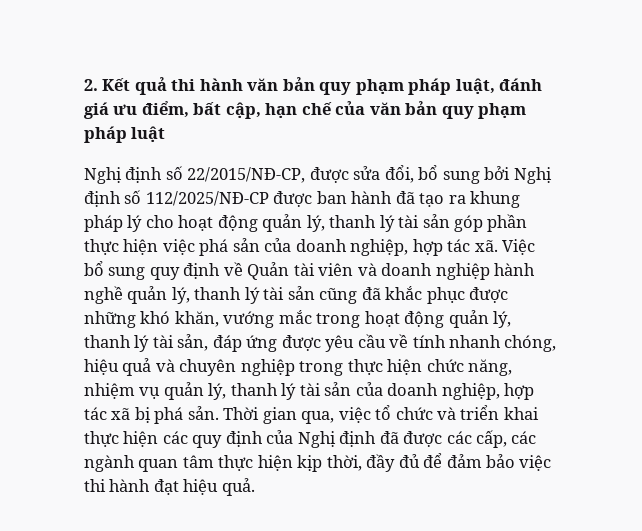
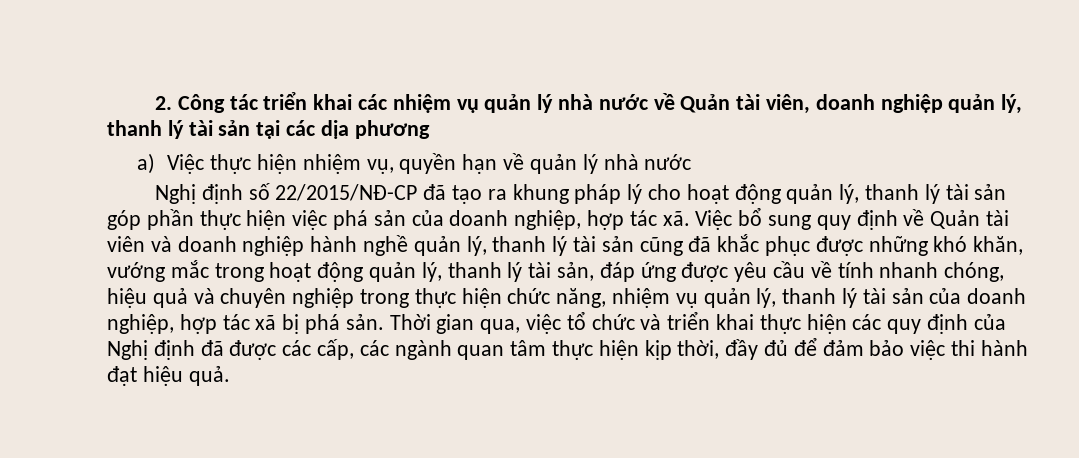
- 2. Kết quả thi hành văn bản quy phạm pháp luật, đánh giá ưu điểm, bất cập, hạn chế của văn bản quy phạm pháp luật
- Nghị định số 22/2015/NĐ-CP, được sửa đổi, bổ sung bởi Nghị định số 112/2025/NĐ-CP được ban hành đã tạo ra khung pháp lý cho hoạt động quản lý, thanh lý tài sản góp phần thực hiện việc phá sản của doanh nghiệp, hợp tác xã.
+ 2. Công tác triển khai các nhiệm vụ quản lý nhà nước về Quản tài viên, doanh nghiệp quản lý, thanh lý tài sản tại các dịa phương
+ a) Việc thực hiện nhiệm vụ, quyền hạn về quản lý nhà nước
+ Nghị định số 22/2015/NĐ-CP đã tạo ra khung pháp lý cho hoạt động quản lý, thanh lý tài sản góp phần thực hiện việc phá sản của doanh nghiệp, hợp tác xã.

